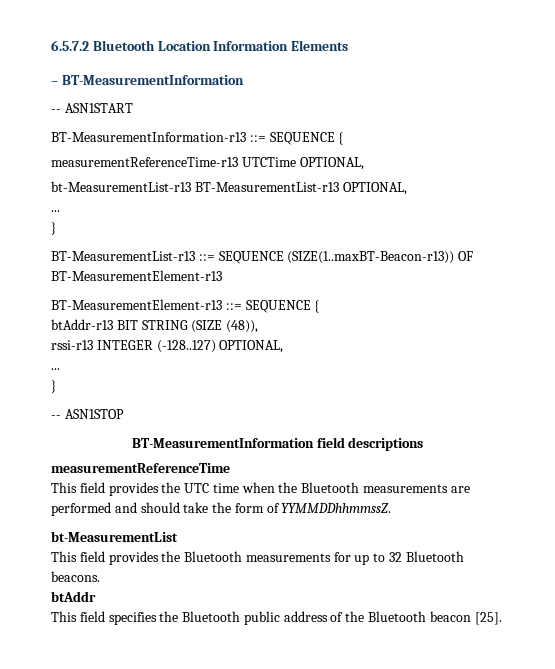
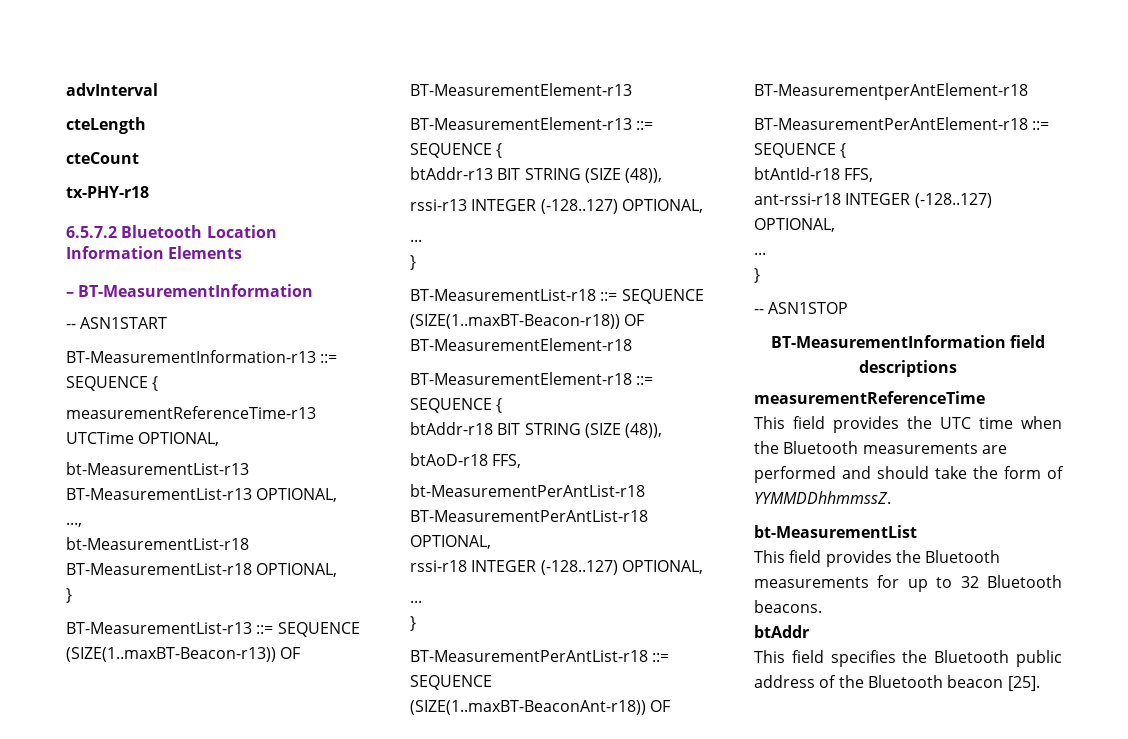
+ advInterval
+ cteLength
+ cteCount
+ tx-PHY-r18
  bt-MeasurementList-r13 BT-MeasurementList-r13 OPTIONAL,
- ...
+ ...,
+ bt-MeasurementList-r18 BT-MeasurementList-r18 OPTIONAL,
+ BT-MeasurementList-r18 ::= SEQUENCE (SIZE(1..maxBT-Beacon-r18)) OF BT-MeasurementElement-r18
+ BT-MeasurementElement-r18 ::= SEQUENCE {
+ btAddr-r18 BIT STRING (SIZE (48)),
+ btAoD-r18 FFS,
+ bt-MeasurementPerAntList-r18 BT-MeasurementPerAntList-r18 OPTIONAL,
+ rssi-r18 INTEGER (-128..127) OPTIONAL,
+ ...
+ }
+ BT-MeasurementPerAntList-r18 ::= SEQUENCE (SIZE(1..maxBT-BeaconAnt-r18)) OF BT-MeasurementperAntElement-r18
+ BT-MeasurementPerAntElement-r18 ::= SEQUENCE {
+ btAntId-r18 FFS,
+ ant-rssi-r18 INTEGER (-128..127) OPTIONAL,
+ ...
+ }

